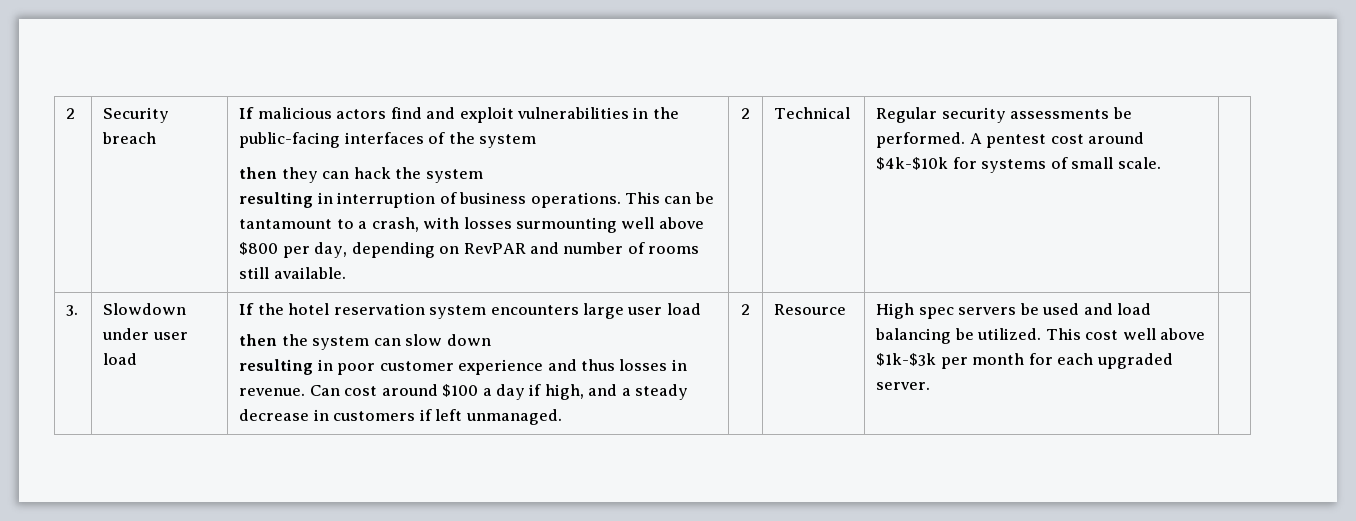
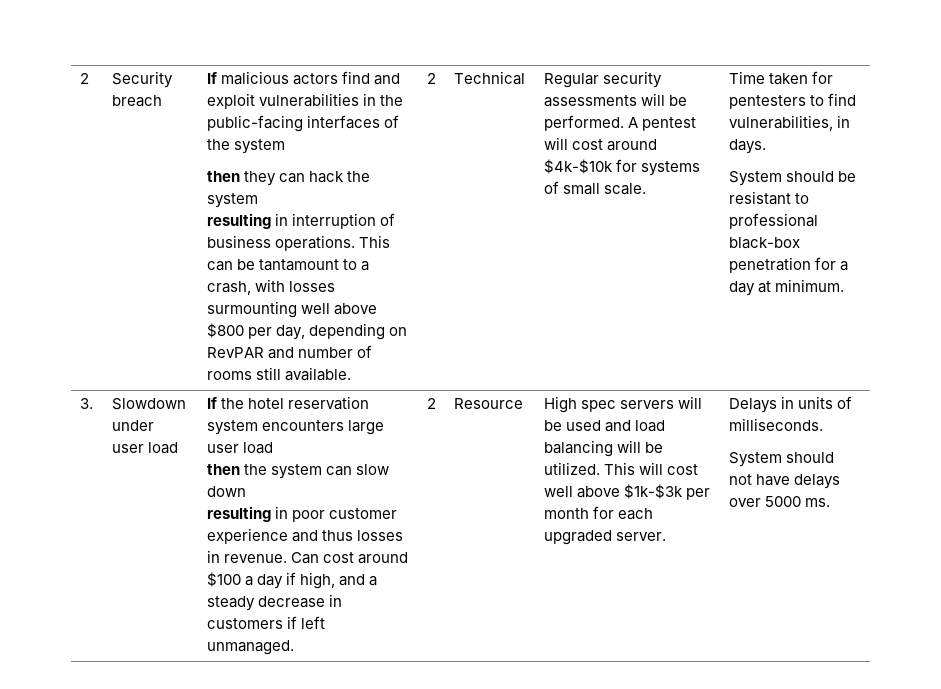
- Regular security assessments be performed.
+ Regular security assessments will be performed.
- A pentest cost around $4k-$10k for systems of small scale.
+ A pentest will cost around $4k-$10k for systems of small scale.
+ Time taken for pentesters to find vulnerabilities, in days.
+ System should be resistant to professional black-box penetration for a day at minimum.
- High spec servers be used and load balancing be utilized.
+ High spec servers will be used and load balancing will be utilized.
- This cost well above $1k-$3k per month for each upgraded server.
+ This will cost well above $1k-$3k per month for each upgraded server.
+ Delays in units of milliseconds.
+ System should not have delays over 5000 ms.

